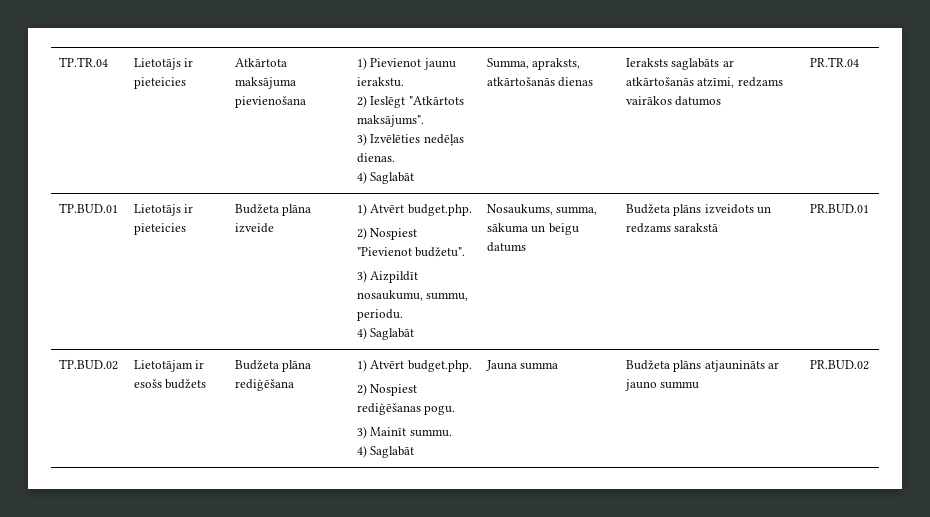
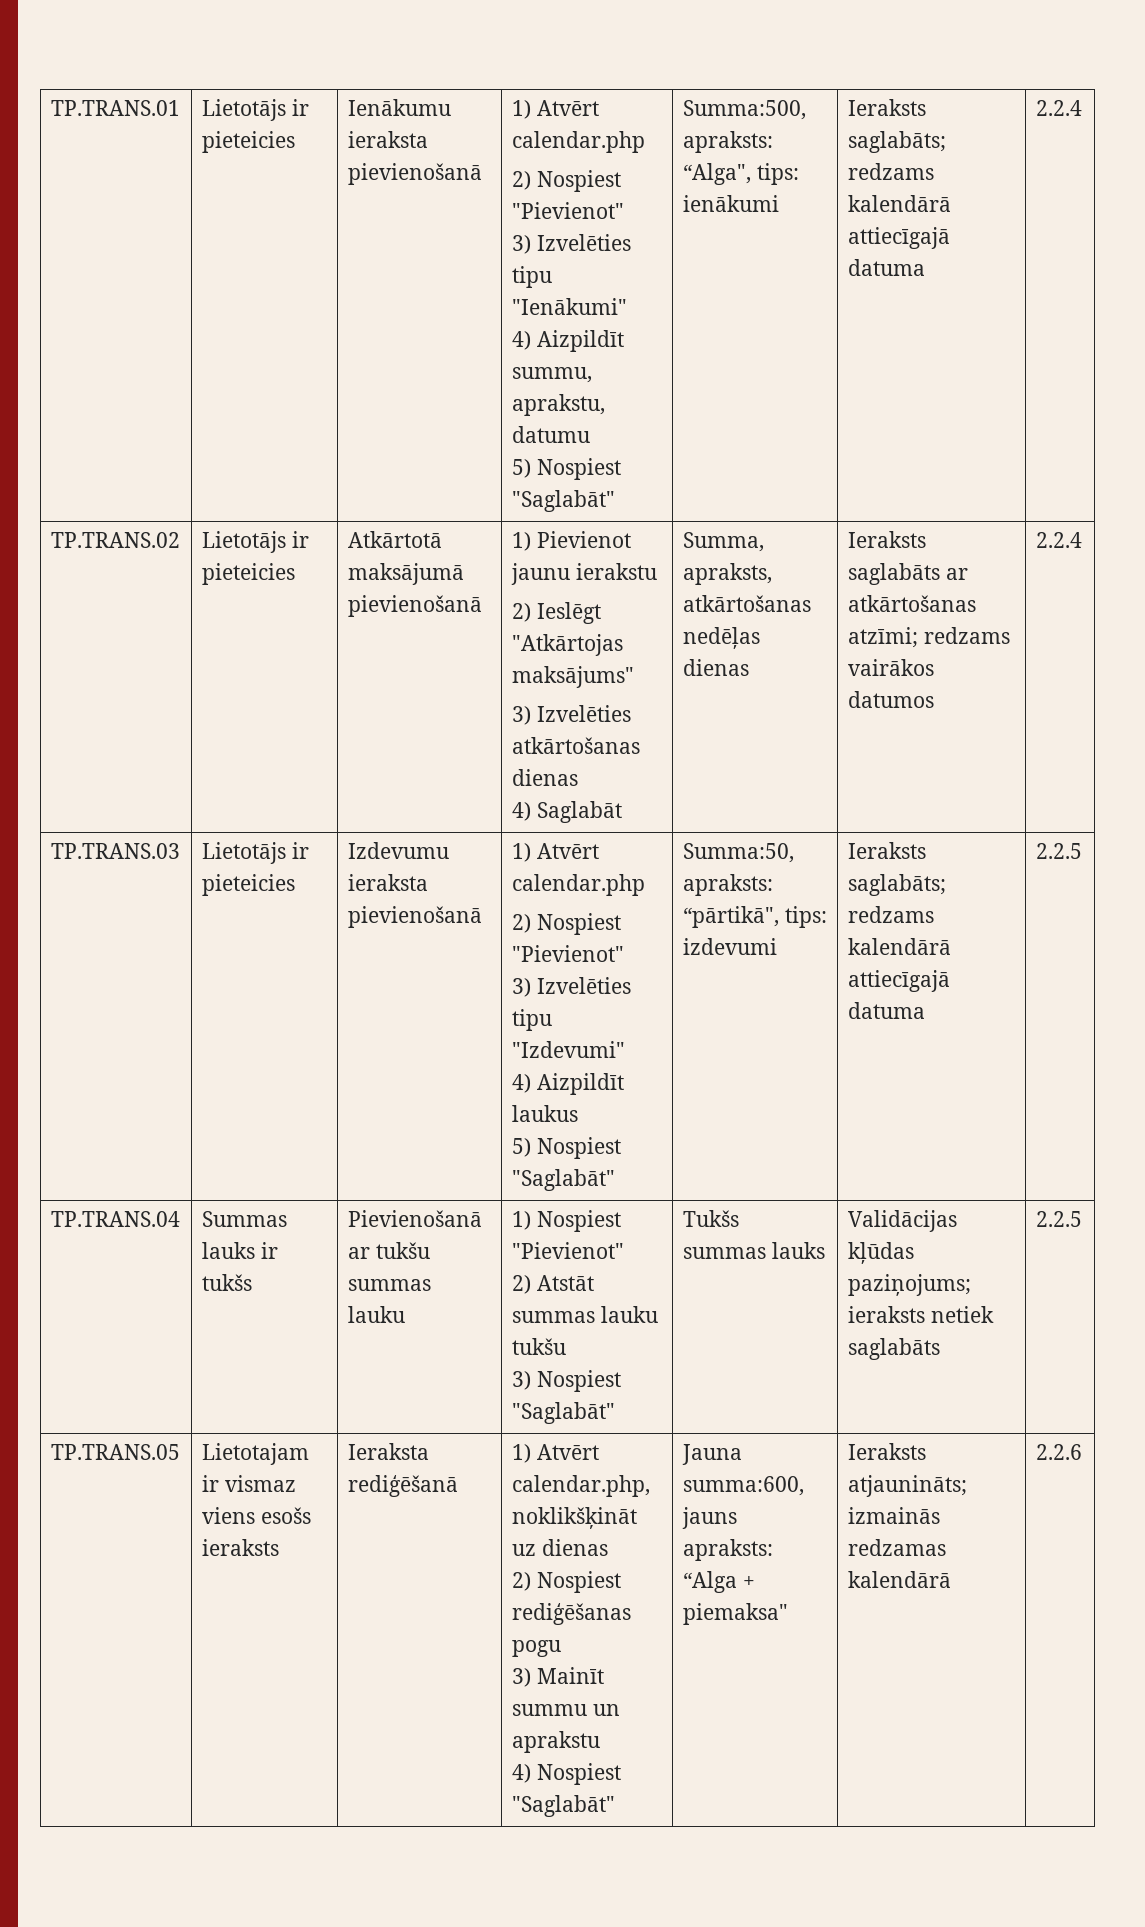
- TP.TR.04 | Lietotājs ir pieteicies | Atkārtota maksājuma pievienošana | 1) Pievienot jaunu ierakstu.
- 2) Ieslēgt "Atkārtots maksājums".
- 3) Izvēlēties nedēļas dienas.
- 4) Saglabāt | Summa, apraksts, atkārtošanās dienas | Ieraksts saglabāts ar atkārtošanās atzīmi, redzams vairākos datumos | PR.TR.04
- TP.BUD.01 | Lietotājs ir pieteicies | Budžeta plāna izveide | 1) Atvērt budget.php.
- 2) Nospiest "Pievienot budžetu".
- 3) Aizpildīt nosaukumu, summu, periodu.
- 4) Saglabāt | Nosaukums, summa, sākuma un beigu datums | Budžeta plāns izveidots un redzams sarakstā | PR.BUD.01
- TP.BUD.02 | Lietotājam ir esošs budžets | Budžeta plāna rediģēšana | 1) Atvērt budget.php.
- 2) Nospiest rediģēšanas pogu.
- 3) Mainīt summu.
- 4) Saglabāt | Jauna summa | Budžeta plāns atjaunināts ar jauno summu | PR.BUD.02
+ TP.TRANS.01 | Lietotājs ir pieteicies | Ienākumu ieraksta pievienošanā | 1) Atvērt calendar.php
+ 2) Nospiest "Pievienot"
+ 3) Izvelēties tipu "Ienākumi"
+ 4) Aizpildīt summu, aprakstu, datumu
+ 5) Nospiest "Saglabāt" | Summa:500, apraksts: “Alga", tips: ienākumi | Ieraksts saglabāts; redzams kalendārā attiecīgajā datuma | 2.2.4
+ TP.TRANS.02 | Lietotājs ir pieteicies | Atkārtotā maksājumā pievienošanā | 1) Pievienot jaunu ierakstu
+ 2) Ieslēgt "Atkārtojas maksājums"
+ 3) Izvelēties atkārtošanas dienas
+ 4) Saglabāt | Summa, apraksts, atkārtošanas nedēļas dienas | Ieraksts saglabāts ar atkārtošanas atzīmi; redzams vairākos datumos | 2.2.4
+ TP.TRANS.03 | Lietotājs ir pieteicies | Izdevumu ieraksta pievienošanā | 1) Atvērt calendar.php
+ 2) Nospiest "Pievienot"
+ 3) Izvelēties tipu "Izdevumi"
+ 4) Aizpildīt laukus
+ 5) Nospiest "Saglabāt" | Summa:50, apraksts: “pārtikā", tips: izdevumi | Ieraksts saglabāts; redzams kalendārā attiecīgajā datuma | 2.2.5
+ TP.TRANS.04 | Summas lauks ir tukšs | Pievienošanā ar tukšu summas lauku | 1) Nospiest "Pievienot"
+ 2) Atstāt summas lauku tukšu
+ 3) Nospiest "Saglabāt" | Tukšs summas lauks | Validācijas kļūdas paziņojums; ieraksts netiek saglabāts | 2.2.5
+ TP.TRANS.05 | Lietotajam ir vismaz viens esošs ieraksts | Ieraksta rediģēšanā | 1) Atvērt calendar.php, noklikšķināt uz dienas
+ 2) Nospiest rediģēšanas pogu
+ 3) Mainīt summu un aprakstu
+ 4) Nospiest "Saglabāt" | Jauna summa:600, jauns apraksts: “Alga + piemaksa" | Ieraksts atjaunināts; izmainās redzamas kalendārā | 2.2.6

